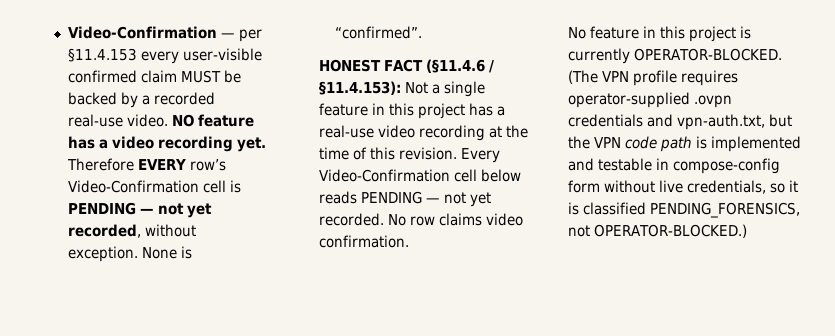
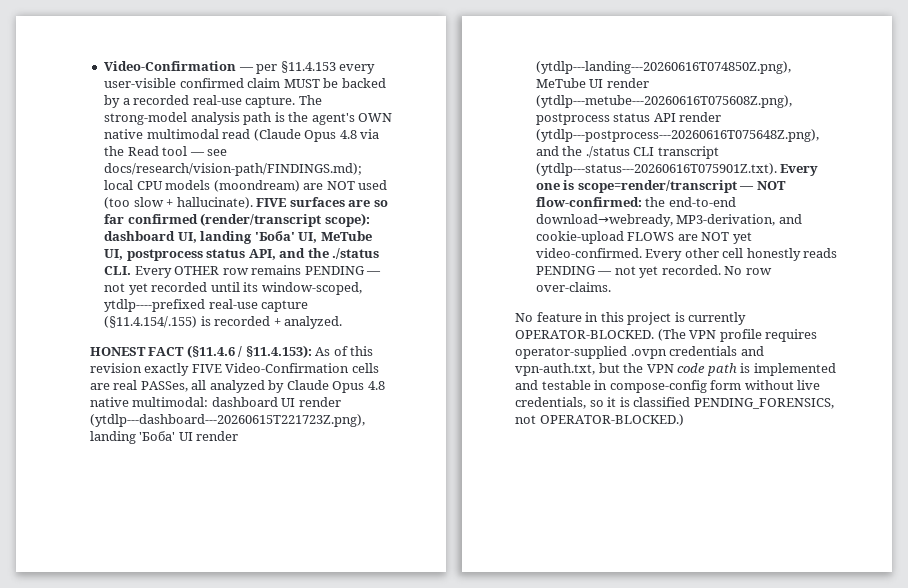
- Video-Confirmation — per §11.4.153 every user-visible confirmed claim MUST be backed by a recorded real-use video. NO feature has a video recording yet. Therefore EVERY row’s Video-Confirmation cell is PENDING — not yet recorded, without exception. None is “confirmed”.
+ Video-Confirmation — per §11.4.153 every user-visible confirmed claim MUST be backed by a recorded real-use capture. The strong-model analysis path is the agent's OWN native multimodal read (Claude Opus 4.8 via the Read tool — see docs/research/vision-path/FINDINGS.md); local CPU models (moondream) are NOT used (too slow + hallucinate). FIVE surfaces are so far confirmed (render/transcript scope): dashboard UI, landing 'Боба' UI, MeTube UI, postprocess status API, and the ./status CLI. Every OTHER row remains PENDING — not yet recorded until its window-scoped, ytdlp----prefixed real-use capture (§11.4.154/.155) is recorded + analyzed.
- HONEST FACT (§11.4.6 / §11.4.153): Not a single feature in this project has a real-use video recording at the time of this revision. Every Video-Confirmation cell below reads PENDING — not yet recorded.
+ HONEST FACT (§11.4.6 / §11.4.153): As of this revision exactly FIVE Video-Confirmation cells are real PASSes, all analyzed by Claude Opus 4.8 native multimodal: dashboard UI render (ytdlp---dashboard---20260615T221723Z.png), landing 'Боба' UI render (ytdlp---landing---20260616T074850Z.png), MeTube UI render (ytdlp---metube---20260616T075608Z.png), postprocess status API render (ytdlp---postprocess---20260616T075648Z.png), and the ./status CLI transcript (ytdlp---status---20260616T075901Z.txt). Every one is scope=render/transcript — NOT flow-confirmed: the end-to-end download→webready, MP3-derivation, and cookie-upload FLOWS are NOT yet video-confirmed. Every other cell honestly reads PENDING — not yet recorded.
- No row claims video confirmation.
+ No row over-claims.

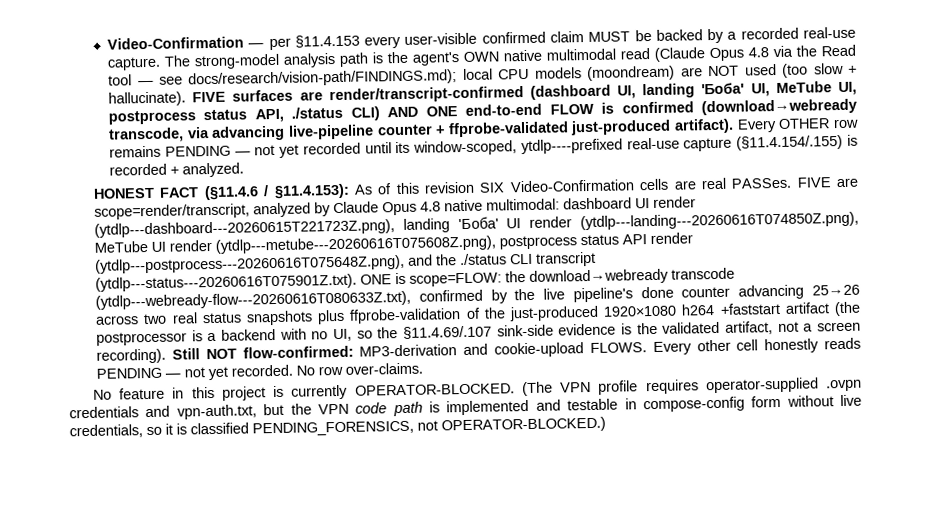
- FIVE surfaces are so far confirmed (render/transcript scope): dashboard UI, landing 'Боба' UI, MeTube UI, postprocess status API, and the ./status CLI. Every OTHER row remains PENDING — not yet recorded until its window-scoped, ytdlp----prefixed real-use capture (§11.4.154/.155) is recorded + analyzed.
+ FIVE surfaces are render/transcript-confirmed (dashboard UI, landing 'Боба' UI, MeTube UI, postprocess status API, ./status CLI) AND ONE end-to-end FLOW is confirmed (download→webready transcode, via advancing live-pipeline counter + ffprobe-validated just-produced artifact). Every OTHER row remains PENDING — not yet recorded until its window-scoped, ytdlp----prefixed real-use capture (§11.4.154/.155) is recorded + analyzed.
- HONEST FACT (§11.4.6 / §11.4.153): As of this revision exactly FIVE Video-Confirmation cells are real PASSes, all analyzed by Claude Opus 4.8 native multimodal: dashboard UI render (ytdlp---dashboard---20260615T221723Z.png), landing 'Боба' UI render (ytdlp---landing---20260616T074850Z.png), MeTube UI render (ytdlp---metube---20260616T075608Z.png), postprocess status API render (ytdlp---postprocess---20260616T075648Z.png), and the ./status CLI transcript (ytdlp---status---20260616T075901Z.txt). Every one is scope=render/transcript — NOT flow-confirmed: the end-to-end download→webready, MP3-derivation, and cookie-upload FLOWS are NOT yet video-confirmed.
+ HONEST FACT (§11.4.6 / §11.4.153): As of this revision SIX Video-Confirmation cells are real PASSes. FIVE are scope=render/transcript, analyzed by Claude Opus 4.8 native multimodal: dashboard UI render (ytdlp---dashboard---20260615T221723Z.png), landing 'Боба' UI render (ytdlp---landing---20260616T074850Z.png), MeTube UI render (ytdlp---metube---20260616T075608Z.png), postprocess status API render (ytdlp---postprocess---20260616T075648Z.png), and the ./status CLI transcript (ytdlp---status---20260616T075901Z.txt). ONE is scope=FLOW: the download→webready transcode (ytdlp---webready-flow---20260616T080633Z.txt), confirmed by the live pipeline's done counter advancing 25→26 across two real status snapshots plus ffprobe-validation of the just-produced 1920×1080 h264 +faststart artifact (the postprocessor is a backend with no UI, so the §11.4.69/.107 sink-side evidence is the validated artifact, not a screen recording). Still NOT flow-confirmed: MP3-derivation and cookie-upload FLOWS.

